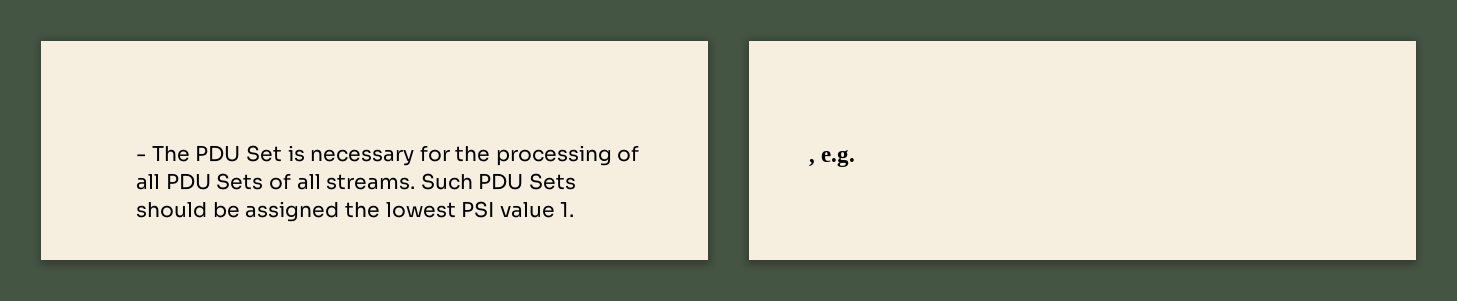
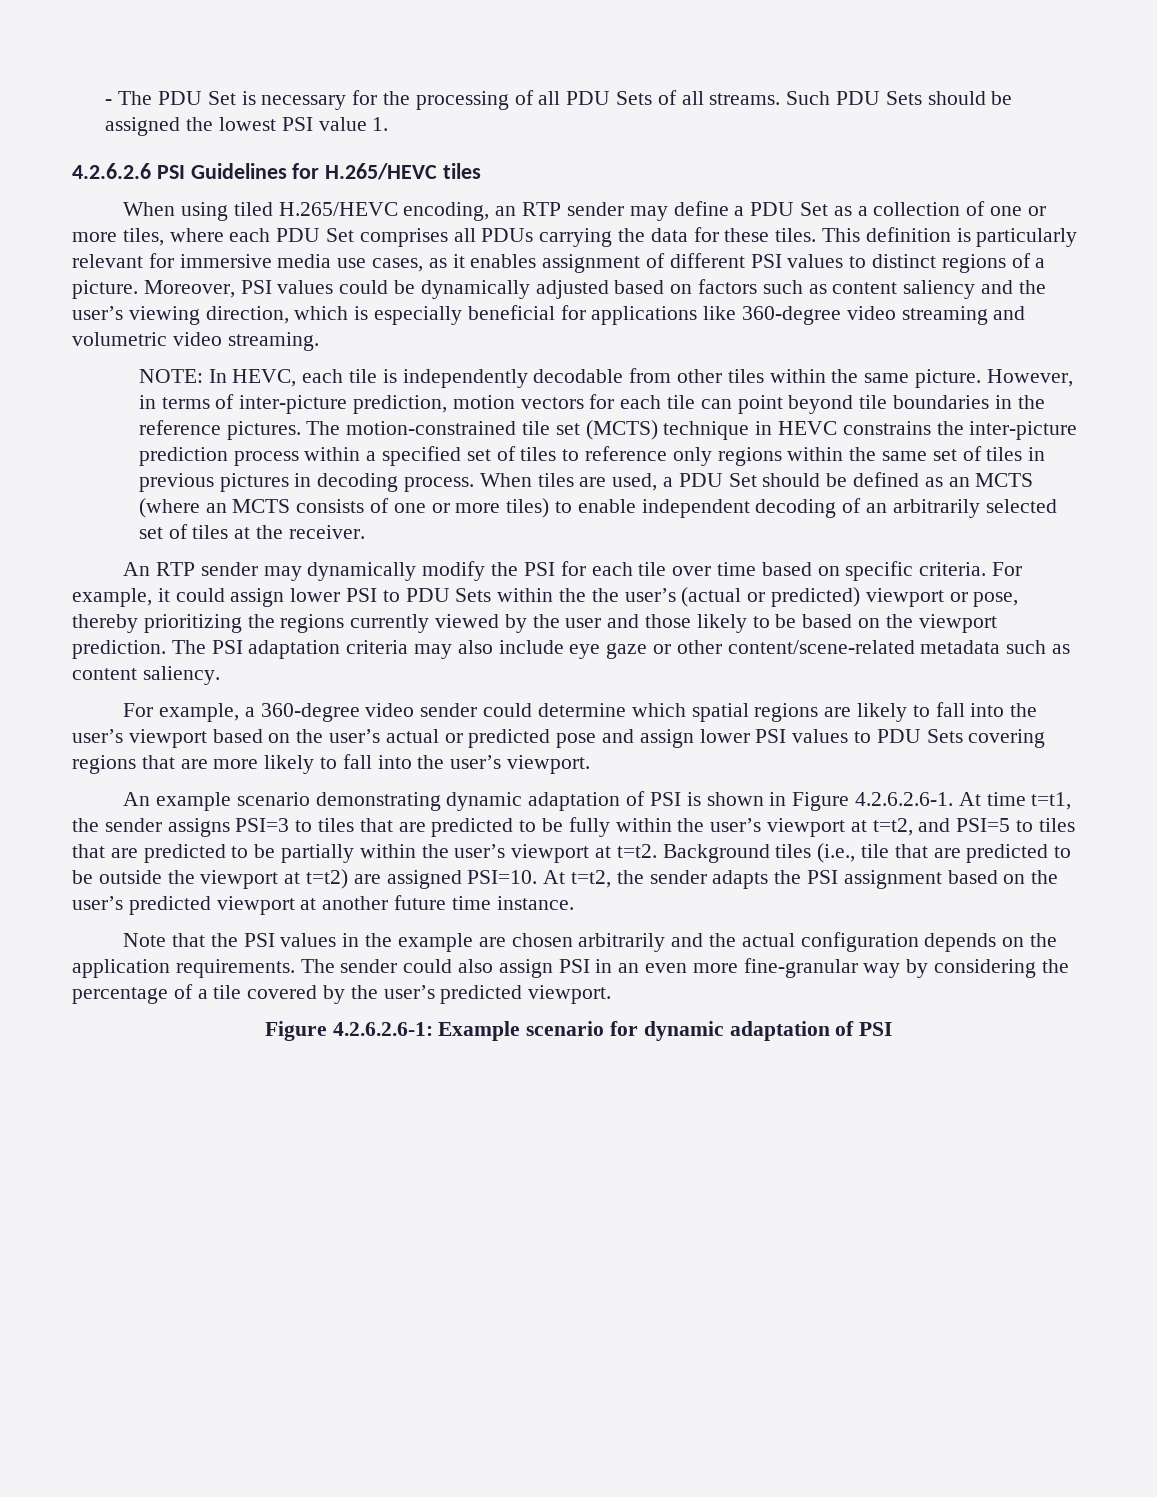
- , e.g.
+ 4.2.6.2.6 PSI Guidelines for H.265/HEVC tiles
+ When using tiled H.265/HEVC encoding, an RTP sender may define a PDU Set as a collection of one or more tiles, where each PDU Set comprises all PDUs carrying the data for these tiles. This definition is particularly relevant for immersive media use cases, as it enables assignment of different PSI values to distinct regions of a picture. Moreover, PSI values could be dynamically adjusted based on factors such as content saliency and the user’s viewing direction, which is especially beneficial for applications like 360-degree video streaming and volumetric video streaming.
+ NOTE: In HEVC, each tile is independently decodable from other tiles within the same picture. However, in terms of inter-picture prediction, motion vectors for each tile can point beyond tile boundaries in the reference pictures. The motion-constrained tile set (MCTS) technique in HEVC constrains the inter-picture prediction process within a specified set of tiles to reference only regions within the same set of tiles in previous pictures in decoding process. When tiles are used, a PDU Set should be defined as an MCTS (where an MCTS consists of one or more tiles) to enable independent decoding of an arbitrarily selected set of tiles at the receiver.
+ An RTP sender may dynamically modify the PSI for each tile over time based on specific criteria. For example, it could assign lower PSI to PDU Sets within the the user’s (actual or predicted) viewport or pose, thereby prioritizing the regions currently viewed by the user and those likely to be based on the viewport prediction. The PSI adaptation criteria may also include eye gaze or other content/scene-related metadata such as content saliency.
+ For example, a 360-degree video sender could determine which spatial regions are likely to fall into the user’s viewport based on the user’s actual or predicted pose and assign lower PSI values to PDU Sets covering regions that are more likely to fall into the user’s viewport.
+ An example scenario demonstrating dynamic adaptation of PSI is shown in Figure 4.2.6.2.6-1. At time t=t1, the sender assigns PSI=3 to tiles that are predicted to be fully within the user’s viewport at t=t2, and PSI=5 to tiles that are predicted to be partially within the user’s viewport at t=t2. Background tiles (i.e., tile that are predicted to be outside the viewport at t=t2) are assigned PSI=10. At t=t2, the sender adapts the PSI assignment based on the user’s predicted viewport at another future time instance.
+ Note that the PSI values in the example are chosen arbitrarily and the actual configuration depends on the application requirements. The sender could also assign PSI in an even more fine-granular way by considering the percentage of a tile covered by the user’s predicted viewport.
+ Figure 4.2.6.2.6-1: Example scenario for dynamic adaptation of PSI

